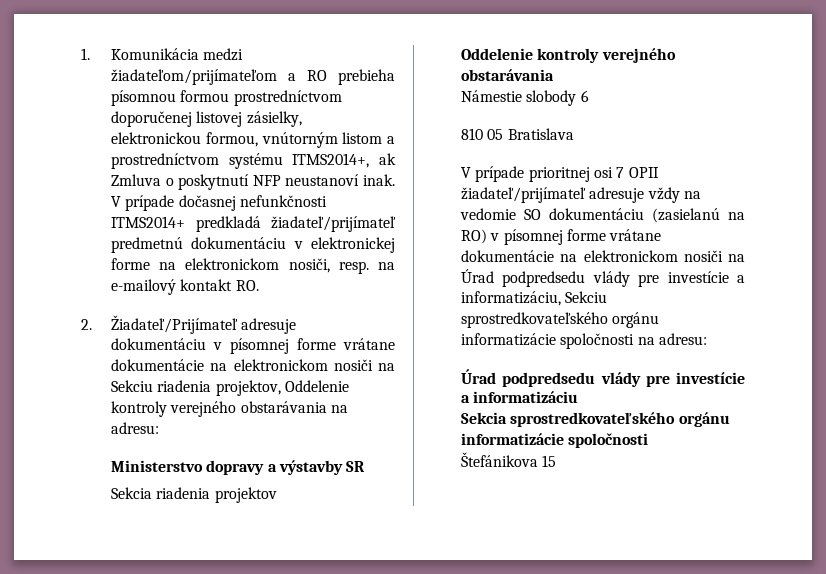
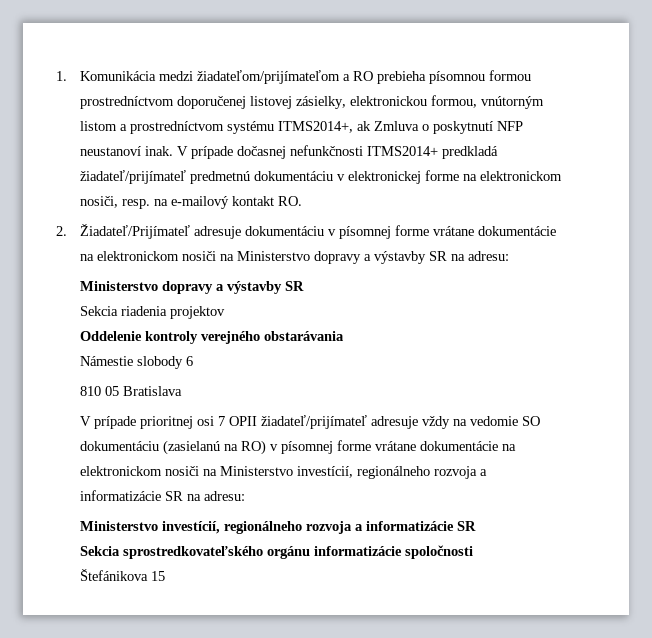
- 2. Žiadateľ/Prijímateľ adresuje dokumentáciu v písomnej forme vrátane dokumentácie na elektronickom nosiči na Sekciu riadenia projektov, Oddelenie kontroly verejného obstarávania na adresu:
+ 2. Žiadateľ/Prijímateľ adresuje dokumentáciu v písomnej forme vrátane dokumentácie na elektronickom nosiči na Ministerstvo dopravy a výstavby SR na adresu:
- V prípade prioritnej osi 7 OPII žiadateľ/prijímateľ adresuje vždy na vedomie SO dokumentáciu (zasielanú na RO) v písomnej forme vrátane dokumentácie na elektronickom nosiči na Úrad podpredsedu vlády pre investície a informatizáciu, Sekciu sprostredkovateľského orgánu informatizácie spoločnosti na adresu:
- Úrad podpredsedu vlády pre investície a informatizáciu
+ V prípade prioritnej osi 7 OPII žiadateľ/prijímateľ adresuje vždy na vedomie SO dokumentáciu (zasielanú na RO) v písomnej forme vrátane dokumentácie na elektronickom nosiči na Ministerstvo investícií, regionálneho rozvoja a informatizácie SR na adresu:
+ Ministerstvo investícií, regionálneho rozvoja a informatizácie SR

